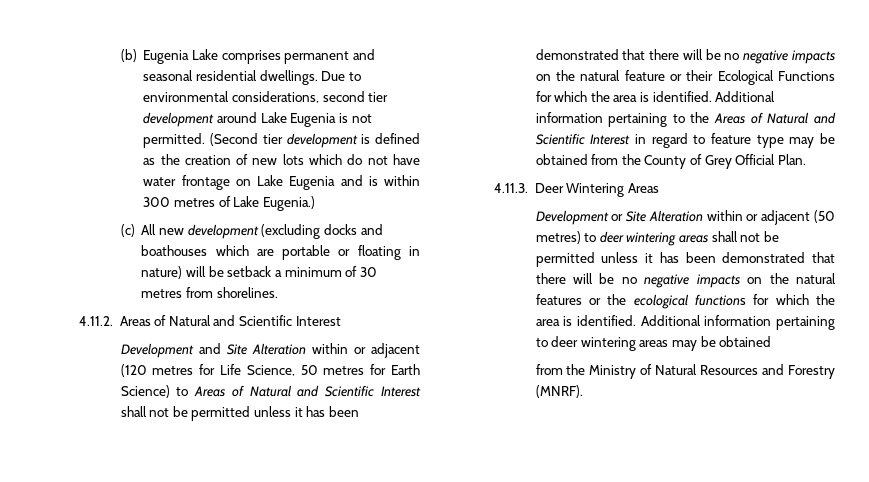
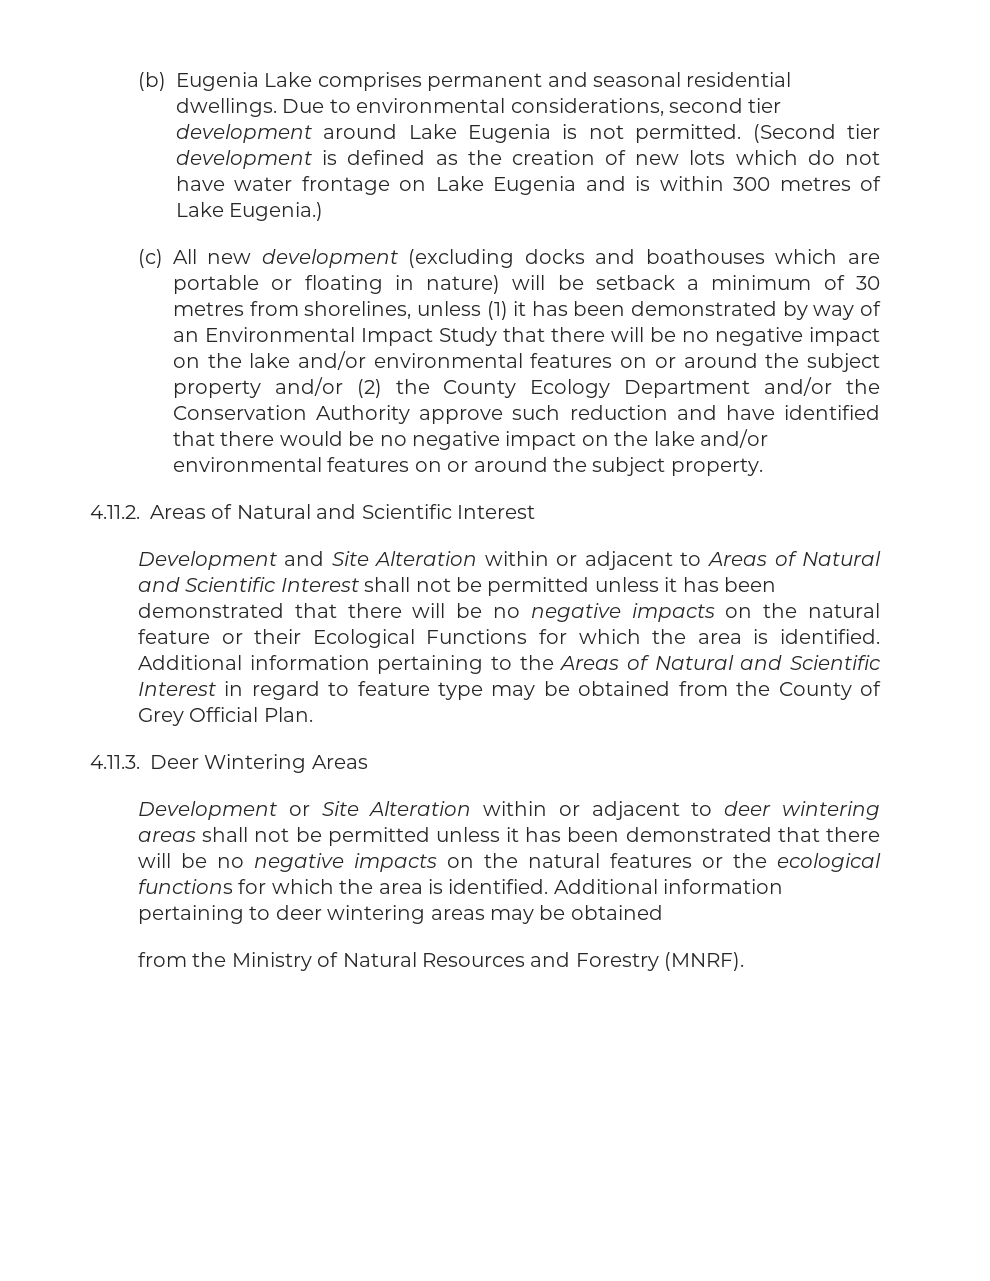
- (c) All new development (excluding docks and boathouses which are portable or floating in nature) will be setback a minimum of 30 metres from shorelines.
+ (c) All new development (excluding docks and boathouses which are portable or floating in nature) will be setback a minimum of 30 metres from shorelines, unless (1) it has been demonstrated by way of an Environmental Impact Study that there will be no negative impact on the lake and/or environmental features on or around the subject property and/or (2) the County Ecology Department and/or the Conservation Authority approve such reduction and have identified that there would be no negative impact on the lake and/or environmental features on or around the subject property.
- Development and Site Alteration within or adjacent (120 metres for Life Science, 50 metres for Earth Science) to Areas of Natural and Scientific Interest shall not be permitted unless it has been demonstrated that there will be no negative impacts on the natural feature or their Ecological Functions for which the area is identified.
+ Development and Site Alteration within or adjacent to Areas of Natural and Scientific Interest shall not be permitted unless it has been demonstrated that there will be no negative impacts on the natural feature or their Ecological Functions for which the area is identified.
- Development or Site Alteration within or adjacent (50 metres) to deer wintering areas shall not be permitted unless it has been demonstrated that there will be no negative impacts on the natural features or the ecological functions for which the area is identified.
+ Development or Site Alteration within or adjacent to deer wintering areas shall not be permitted unless it has been demonstrated that there will be no negative impacts on the natural features or the ecological functions for which the area is identified.

